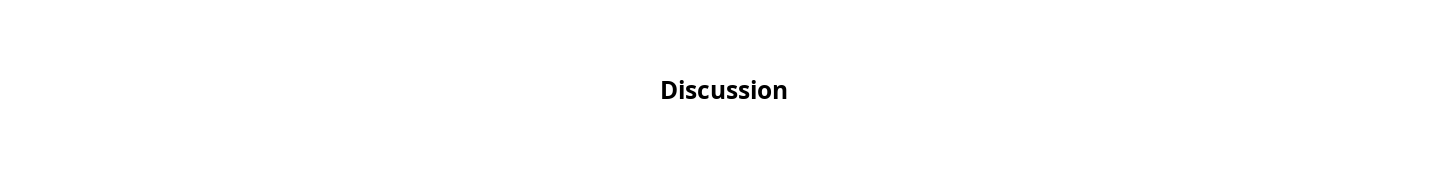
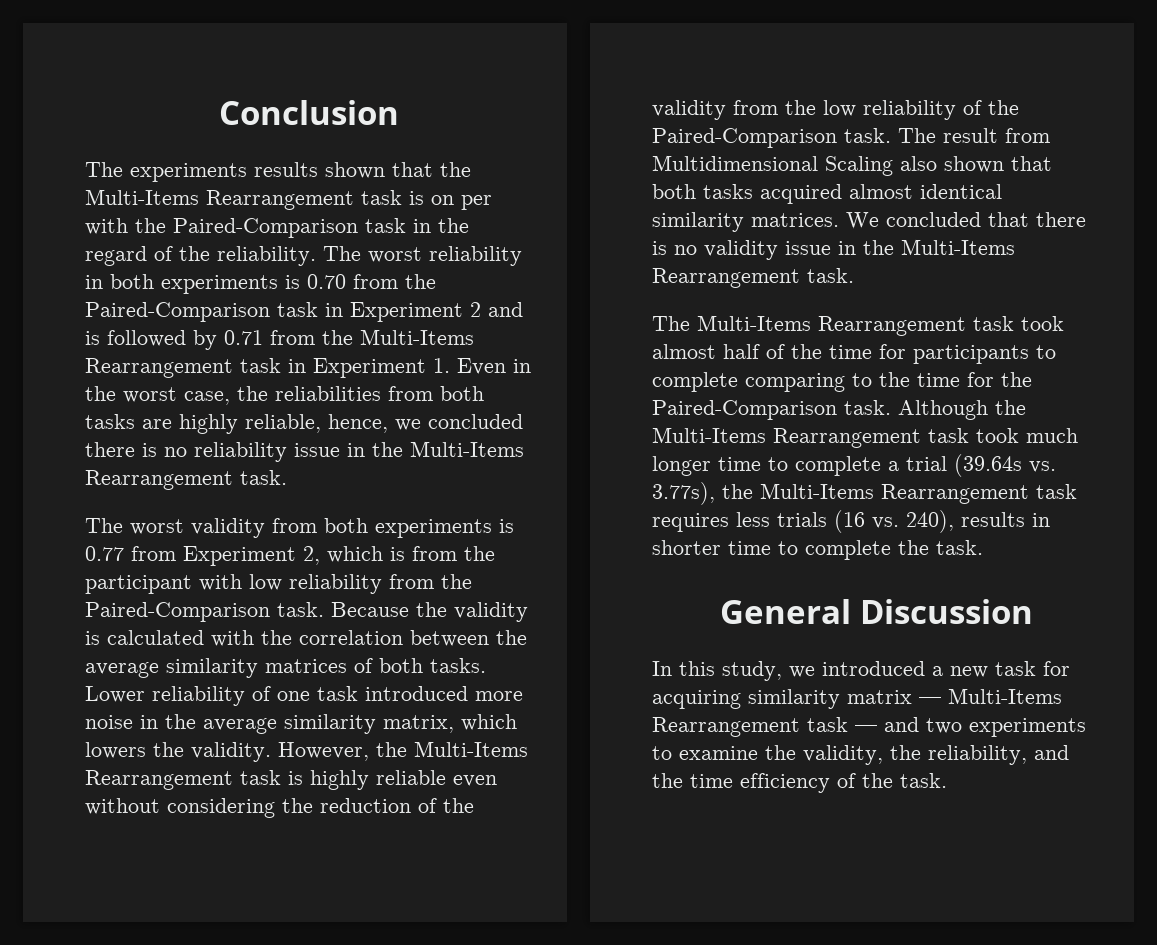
- Discussion
+ Conclusion
+ The experiments results shown that the Multi-Items Rearrangement task is on per with the Paired-Comparison task in the regard of the reliability. The worst reliability in both experiments is 0.70 from the Paired-Comparison task in Experiment 2 and is followed by 0.71 from the Multi-Items Rearrangement task in Experiment 1. Even in the worst case, the reliabilities from both tasks are highly reliable, hence, we concluded there is no reliability issue in the Multi-Items Rearrangement task.
+ The worst validity from both experiments is 0.77 from Experiment 2, which is from the participant with low reliability from the Paired-Comparison task. Because the validity is calculated with the correlation between the average similarity matrices of both tasks. Lower reliability of one task introduced more noise in the average similarity matrix, which lowers the validity. However, the Multi-Items Rearrangement task is highly reliable even without considering the reduction of the validity from the low reliability of the Paired-Comparison task. The result from Multidimensional Scaling also shown that both tasks acquired almost identical similarity matrices. We concluded that there is no validity issue in the Multi-Items Rearrangement task.
+ The Multi-Items Rearrangement task took almost half of the time for participants to complete comparing to the time for the Paired-Comparison task. Although the Multi-Items Rearrangement task took much longer time to complete a trial (39.64s vs. 3.77s), the Multi-Items Rearrangement task requires less trials (16 vs. 240), results in shorter time to complete the task.
+ General Discussion
+ In this study, we introduced a new task for acquiring similarity matrix — Multi-Items Rearrangement task — and two experiments to examine the validity, the reliability, and the time efficiency of the task.

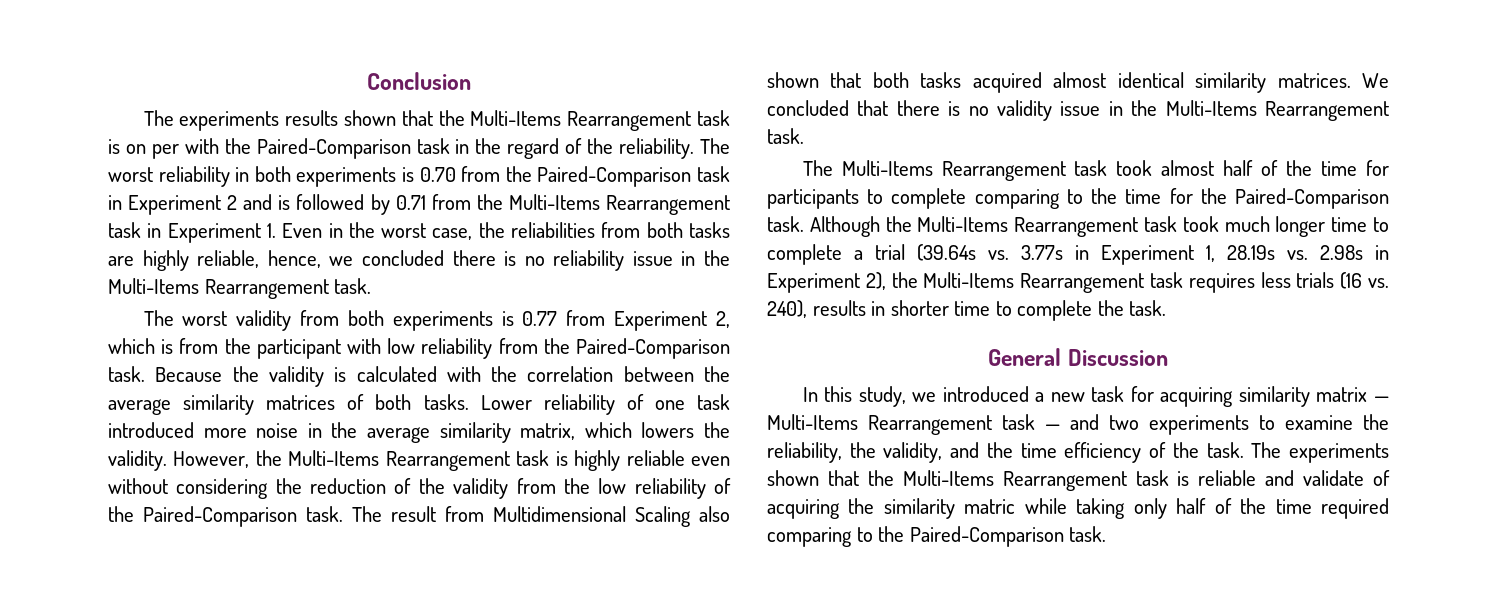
- Although the Multi-Items Rearrangement task took much longer time to complete a trial (39.64s vs. 3.77s), the Multi-Items Rearrangement task requires less trials (16 vs. 240), results in shorter time to complete the task.
+ Although the Multi-Items Rearrangement task took much longer time to complete a trial (39.64s vs. 3.77s in Experiment 1, 28.19s vs. 2.98s in Experiment 2), the Multi-Items Rearrangement task requires less trials (16 vs. 240), results in shorter time to complete the task.
- In this study, we introduced a new task for acquiring similarity matrix — Multi-Items Rearrangement task — and two experiments to examine the validity, the reliability, and the time efficiency of the task.
+ In this study, we introduced a new task for acquiring similarity matrix — Multi-Items Rearrangement task — and two experiments to examine the reliability, the validity, and the time efficiency of the task.
+ The experiments shown that the Multi-Items Rearrangement task is reliable and validate of acquiring the similarity matric while taking only half of the time required comparing to the Paired-Comparison task.

